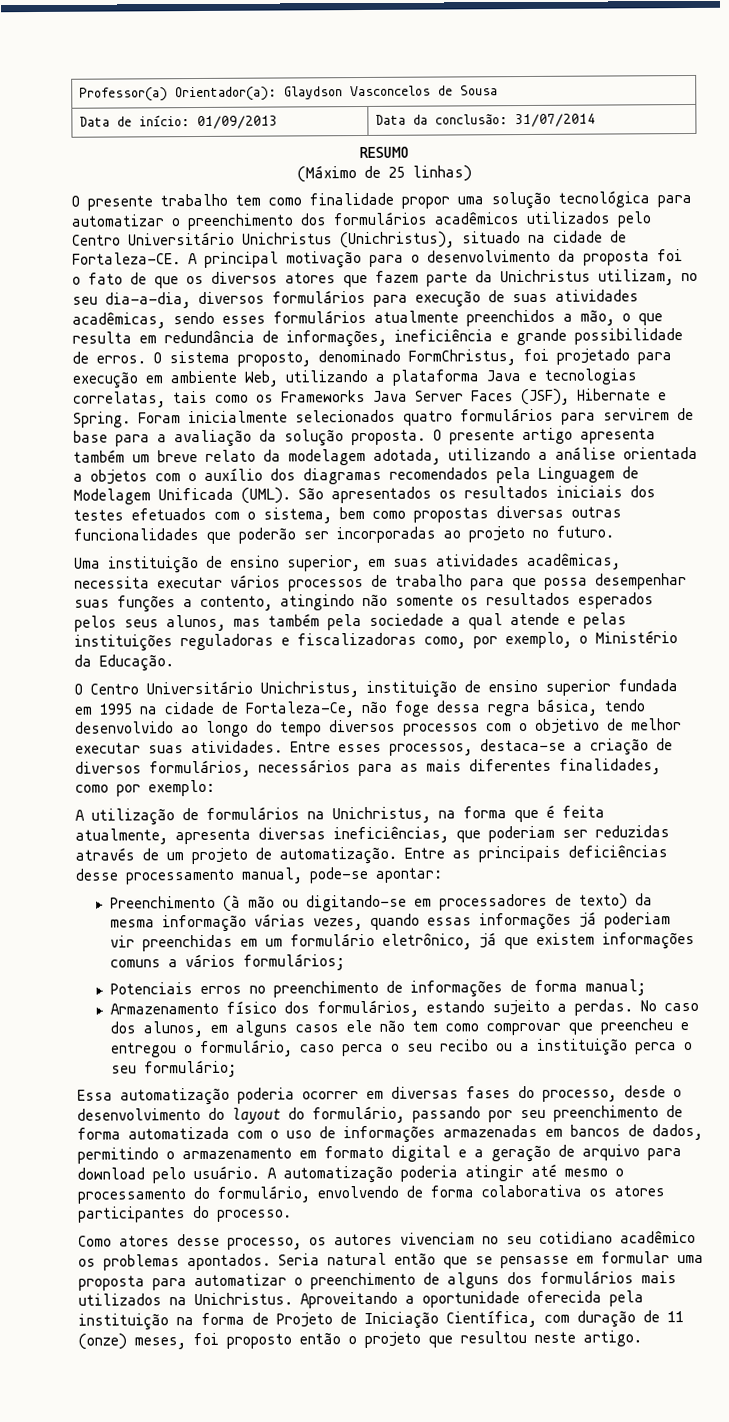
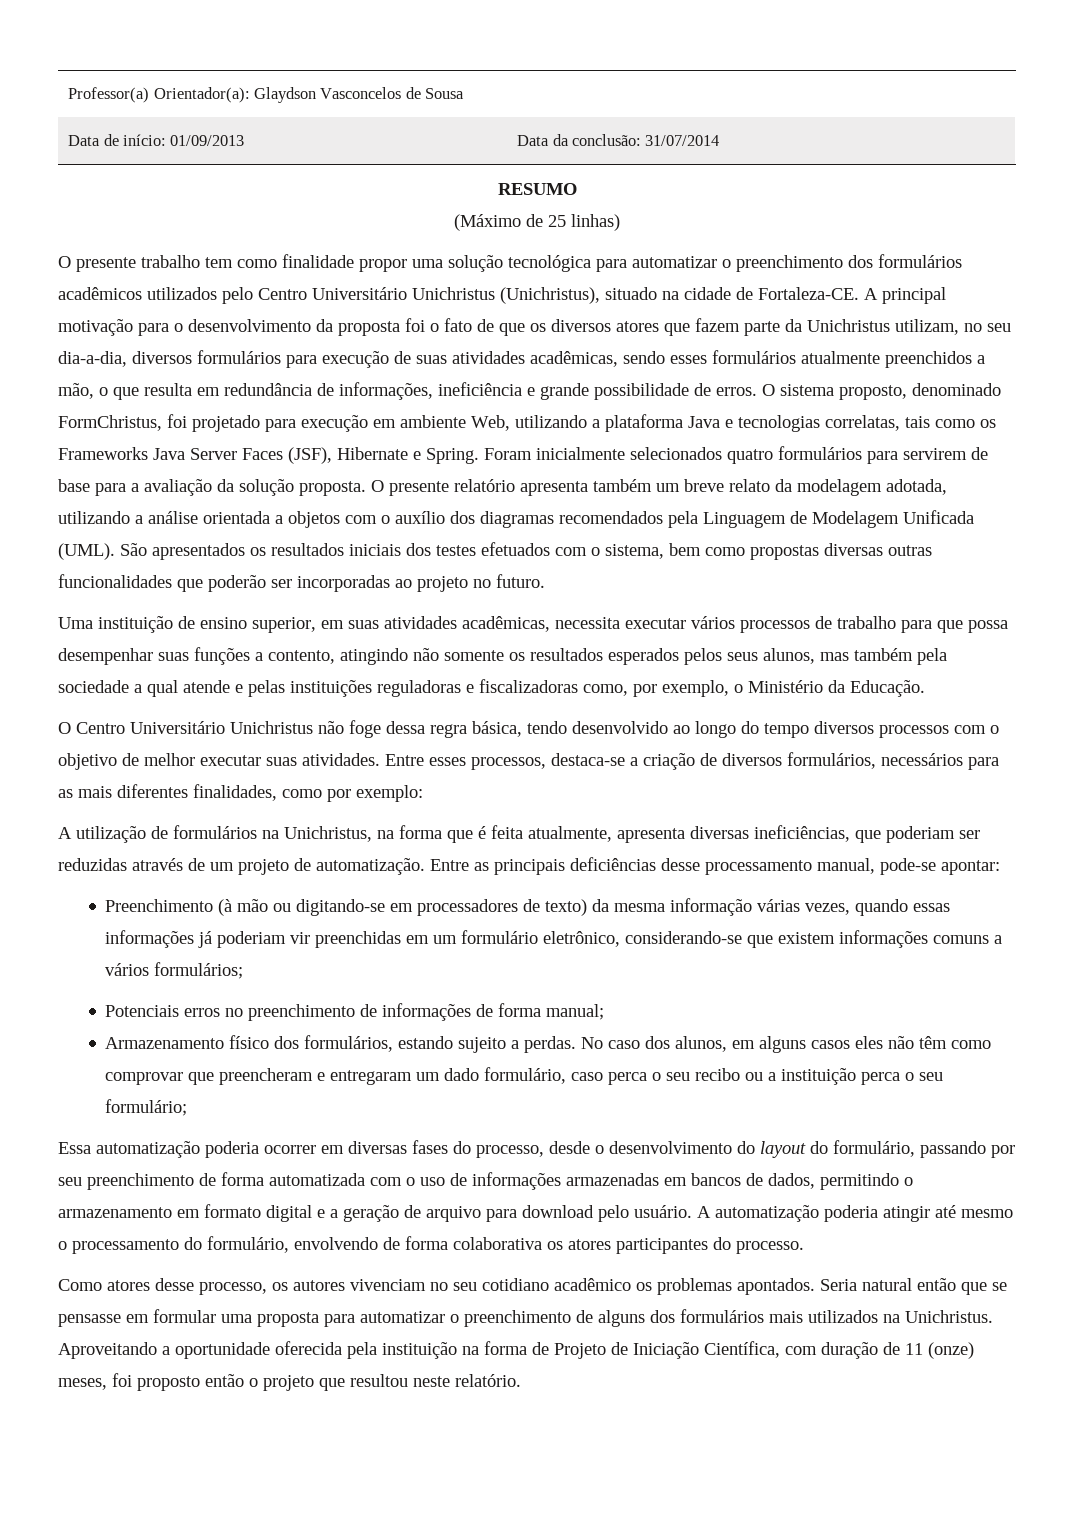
- O presente artigo apresenta também um breve relato da modelagem adotada, utilizando a análise orientada a objetos com o auxílio dos diagramas recomendados pela Linguagem de Modelagem Unificada (UML).
+ O presente relatório apresenta também um breve relato da modelagem adotada, utilizando a análise orientada a objetos com o auxílio dos diagramas recomendados pela Linguagem de Modelagem Unificada (UML).
- O Centro Universitário Unichristus, instituição de ensino superior fundada em 1995 na cidade de Fortaleza-Ce, não foge dessa regra básica, tendo desenvolvido ao longo do tempo diversos processos com o objetivo de melhor executar suas atividades.
+ O Centro Universitário Unichristus não foge dessa regra básica, tendo desenvolvido ao longo do tempo diversos processos com o objetivo de melhor executar suas atividades.
- Preenchimento (à mão ou digitando-se em processadores de texto) da mesma informação várias vezes, quando essas informações já poderiam vir preenchidas em um formulário eletrônico, já que existem informações comuns a vários formulários;
+ Preenchimento (à mão ou digitando-se em processadores de texto) da mesma informação várias vezes, quando essas informações já poderiam vir preenchidas em um formulário eletrônico, considerando-se que existem informações comuns a vários formulários;
- No caso dos alunos, em alguns casos ele não tem como comprovar que preencheu e entregou o formulário, caso perca o seu recibo ou a instituição perca o seu formulário;
+ No caso dos alunos, em alguns casos eles não têm como comprovar que preencheram e entregaram um dado formulário, caso perca o seu recibo ou a instituição perca o seu formulário;
- Aproveitando a oportunidade oferecida pela instituição na forma de Projeto de Iniciação Científica, com duração de 11 (onze) meses, foi proposto então o projeto que resultou neste artigo.
+ Aproveitando a oportunidade oferecida pela instituição na forma de Projeto de Iniciação Científica, com duração de 11 (onze) meses, foi proposto então o projeto que resultou neste relatório.

